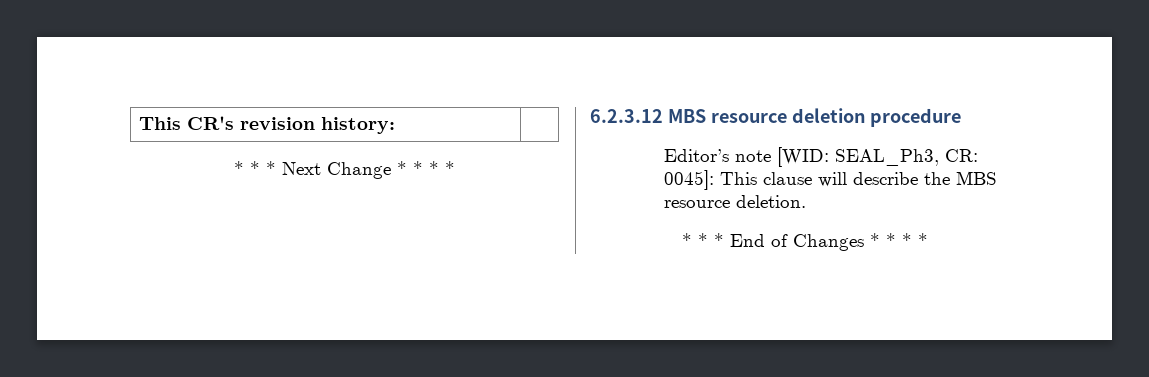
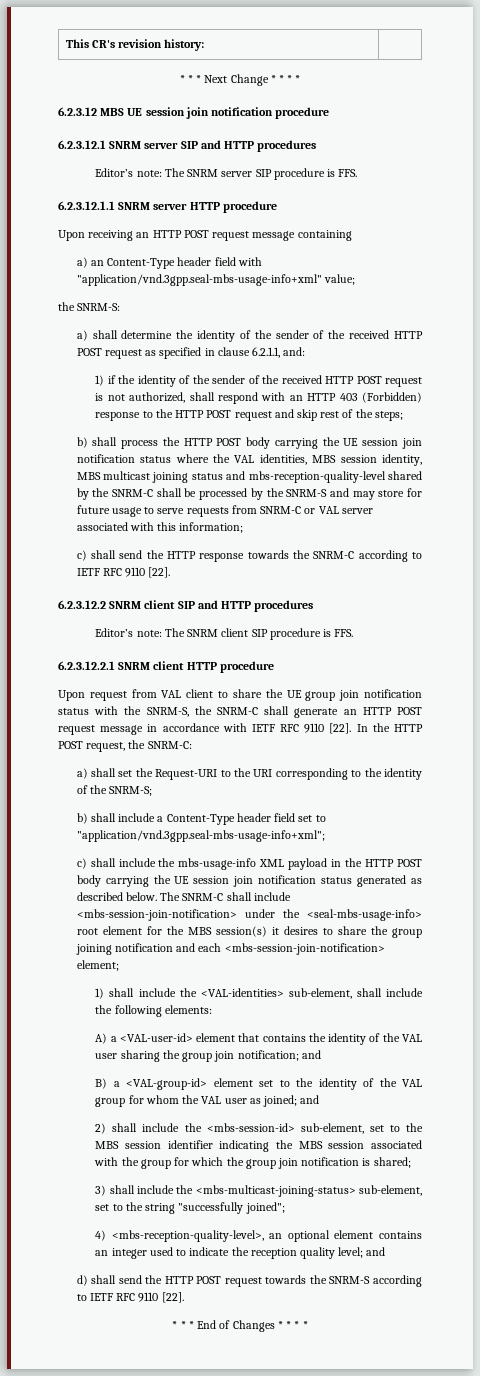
- 6.2.3.12 MBS resource deletion procedure
- Editor’s note [WID: SEAL_Ph3, CR: 0045]: This clause will describe the MBS resource deletion.
+ 6.2.3.12 MBS UE session join notification procedure
+ 6.2.3.12.1 SNRM server SIP and HTTP procedures
+ Editor’s note: The SNRM server SIP procedure is FFS.
+ 6.2.3.12.1.1 SNRM server HTTP procedure
+ Upon receiving an HTTP POST request message containing
+ a) an Content-Type header field with "application/vnd.3gpp.seal-mbs-usage-info+xml" value;
+ the SNRM-S:
+ a) shall determine the identity of the sender of the received HTTP POST request as specified in clause 6.2.1.1, and:
+ 1) if the identity of the sender of the received HTTP POST request is not authorized, shall respond with an HTTP 403 (Forbidden) response to the HTTP POST request and skip rest of the steps;
+ b) shall process the HTTP POST body carrying the UE session join notification status where the VAL identities, MBS session identity, MBS multicast joining status and mbs-reception-quality-level shared by the SNRM-C shall be processed by the SNRM-S and may store for future usage to serve requests from SNRM-C or VAL server associated with this information;
+ c) shall send the HTTP response towards the SNRM-C according to IETF RFC 9110 [22].
+ 6.2.3.12.2 SNRM client SIP and HTTP procedures
+ Editor’s note: The SNRM client SIP procedure is FFS.
+ 6.2.3.12.2.1 SNRM client HTTP procedure
+ Upon request from VAL client to share the UE group join notification status with the SNRM-S, the SNRM-C shall generate an HTTP POST request message in accordance with IETF RFC 9110 [22]. In the HTTP POST request, the SNRM-C:
+ a) shall set the Request-URI to the URI corresponding to the identity of the SNRM-S;
+ b) shall include a Content-Type header field set to "application/vnd.3gpp.seal-mbs-usage-info+xml";
+ c) shall include the mbs-usage-info XML payload in the HTTP POST body carrying the UE session join notification status generated as described below. The SNRM-C shall include <mbs-session-join-notification> under the <seal-mbs-usage-info> root element for the MBS session(s) it desires to share the group joining notification and each <mbs-session-join-notification> element;
+ 1) shall include the <VAL-identities> sub-element, shall include the following elements:
+ A) a <VAL-user-id> element that contains the identity of the VAL user sharing the group join notification; and
+ B) a <VAL-group-id> element set to the identity of the VAL group for whom the VAL user as joined; and
+ 2) shall include the <mbs-session-id> sub-element, set to the MBS session identifier indicating the MBS session associated with the group for which the group join notification is shared;
+ 3) shall include the <mbs-multicast-joining-status> sub-element, set to the string "successfully joined";
+ 4) <mbs-reception-quality-level>, an optional element contains an integer used to indicate the reception quality level; and
+ d) shall send the HTTP POST request towards the SNRM-S according to IETF RFC 9110 [22].

